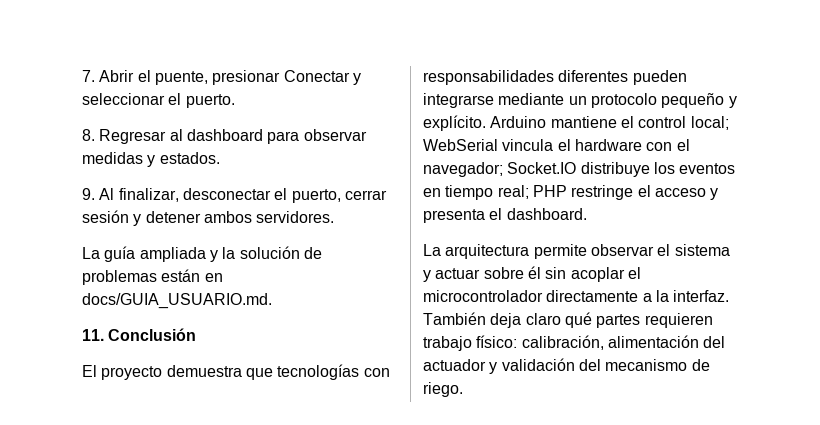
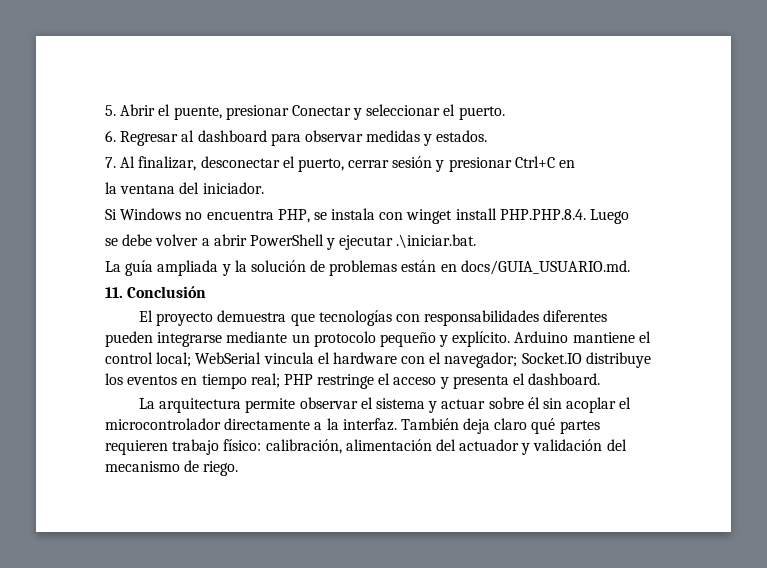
- 7. Abrir el puente, presionar Conectar y seleccionar el puerto.
+ 5. Abrir el puente, presionar Conectar y seleccionar el puerto.
- 8. Regresar al dashboard para observar medidas y estados.
+ 6. Regresar al dashboard para observar medidas y estados.
- 9. Al finalizar, desconectar el puerto, cerrar sesión y detener ambos servidores.
+ 7. Al finalizar, desconectar el puerto, cerrar sesión y presionar Ctrl+C en
+ la ventana del iniciador.
+ Si Windows no encuentra PHP, se instala con winget install PHP.PHP.8.4. Luego
+ se debe volver a abrir PowerShell y ejecutar .\iniciar.bat.

